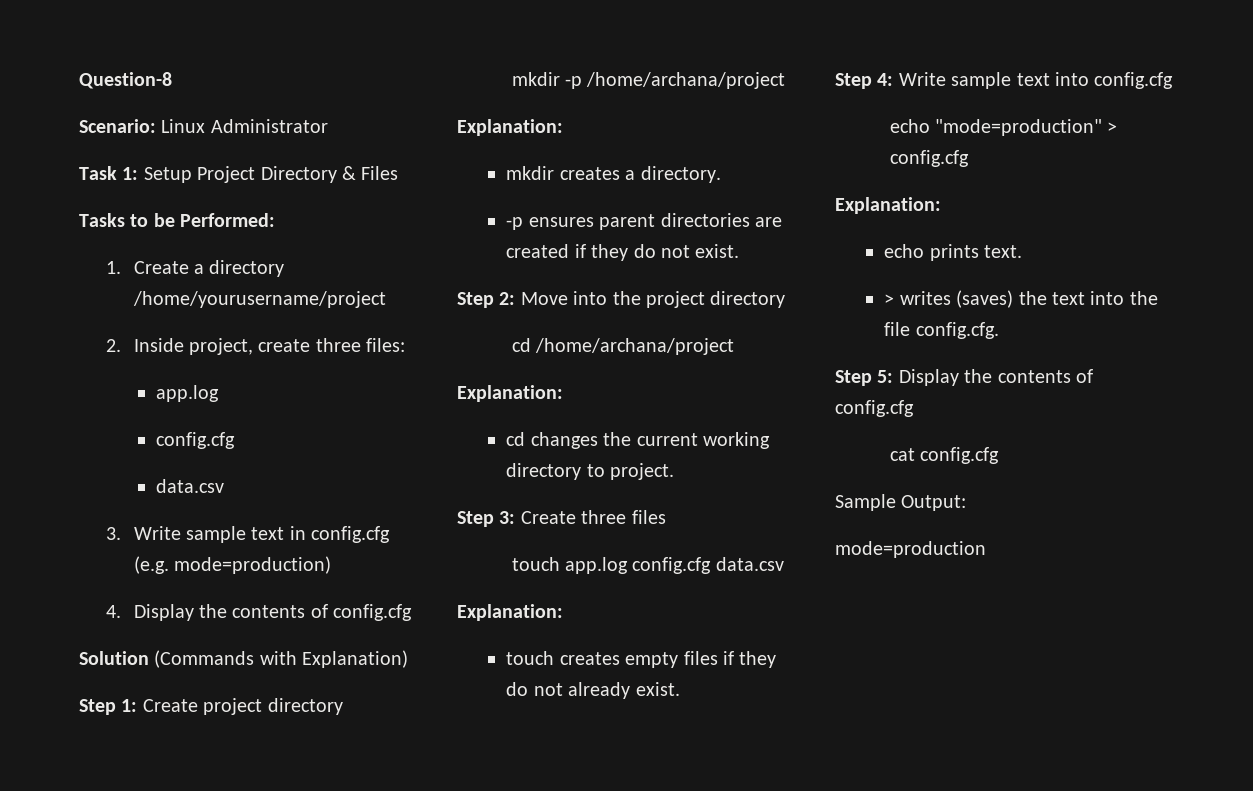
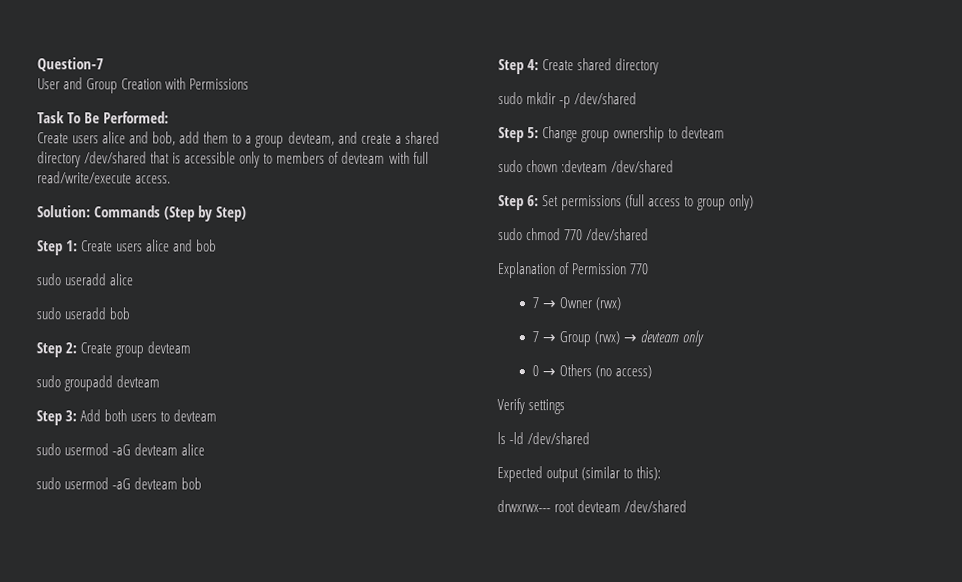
- Question-8
- Scenario: Linux Administrator
- Task 1: Setup Project Directory & Files
- Tasks to be Performed:
- 1. Create a directory /home/yourusername/project
- 2. Inside project, create three files:
- app.log
- config.cfg
- data.csv
- 3. Write sample text in config.cfg (e.g. mode=production)
- 4. Display the contents of config.cfg
- Solution (Commands with Explanation)
- Step 1: Create project directory
- mkdir -p /home/archana/project
- Explanation:
- mkdir creates a directory.
- -p ensures parent directories are created if they do not exist.
- Step 2: Move into the project directory
- cd /home/archana/project
- Explanation:
- cd changes the current working directory to project.
- Step 3: Create three files
- touch app.log config.cfg data.csv
- Explanation:
- touch creates empty files if they do not already exist.
- Step 4: Write sample text into config.cfg
- echo "mode=production" > config.cfg
- Explanation:
- echo prints text.
- > writes (saves) the text into the file config.cfg.
- Step 5: Display the contents of config.cfg
- cat config.cfg
- Sample Output:
- mode=production
+ Question-7
+ User and Group Creation with Permissions
+ Task To Be Performed:
+ Create users alice and bob, add them to a group devteam, and create a shared directory /dev/shared that is accessible only to members of devteam with full read/write/execute access.
+ Solution: Commands (Step by Step)
+ Step 1: Create users alice and bob
+ sudo useradd alice
+ sudo useradd bob
+ Step 2: Create group devteam
+ sudo groupadd devteam
+ Step 3: Add both users to devteam
+ sudo usermod -aG devteam alice
+ sudo usermod -aG devteam bob
+ Step 4: Create shared directory
+ sudo mkdir -p /dev/shared
+ Step 5: Change group ownership to devteam
+ sudo chown :devteam /dev/shared
+ Step 6: Set permissions (full access to group only)
+ sudo chmod 770 /dev/shared
+ Explanation of Permission 770
+ 7 → Owner (rwx)
+ 7 → Group (rwx) → devteam only
+ 0 → Others (no access)
+ Verify settings
+ ls -ld /dev/shared
+ Expected output (similar to this):
+ drwxrwx--- root devteam /dev/shared

